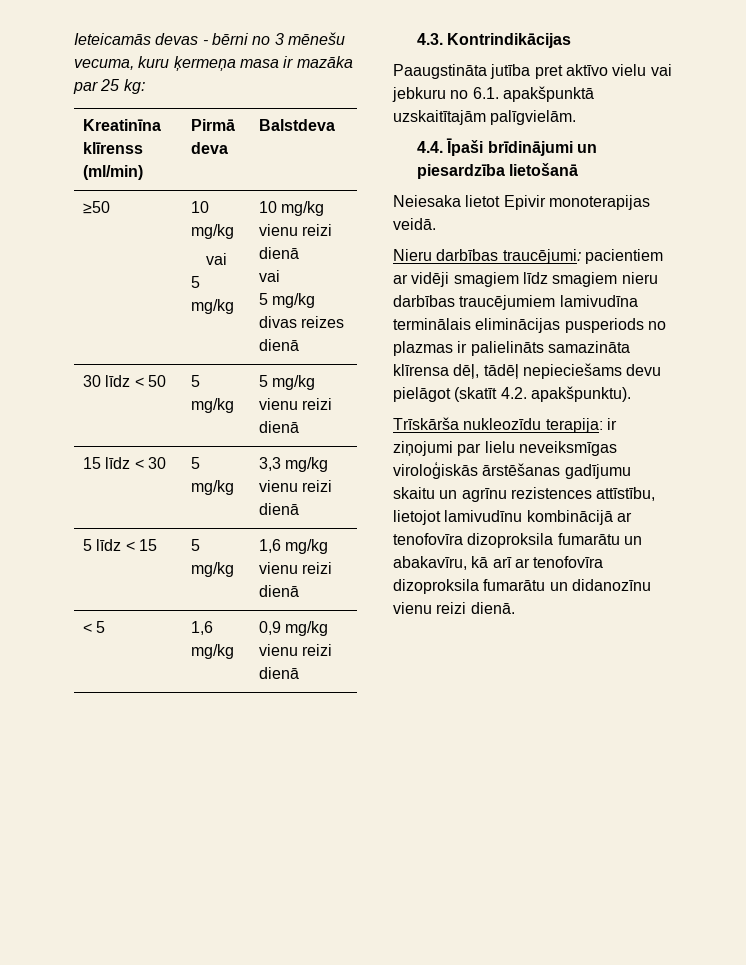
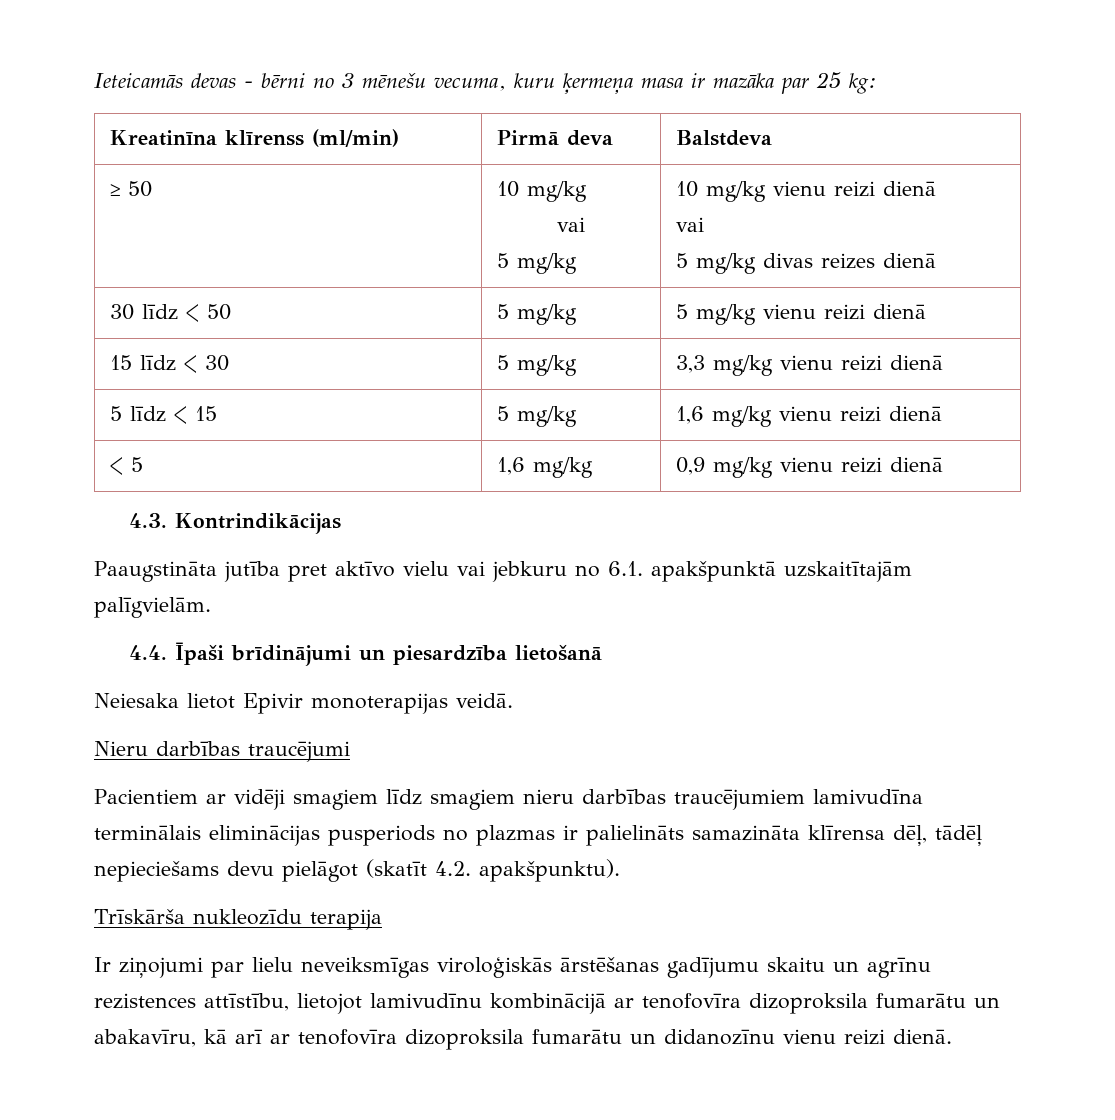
- ≥50 | 10 mg/kg
+ ≥ 50 | 10 mg/kg
- Nieru darbības traucējumi: pacientiem ar vidēji smagiem līdz smagiem nieru darbības traucējumiem lamivudīna terminālais eliminācijas pusperiods no plazmas ir palielināts samazināta klīrensa dēļ, tādēļ nepieciešams devu pielāgot (skatīt 4.2. apakšpunktu).
+ Nieru darbības traucējumi
+ Pacientiem ar vidēji smagiem līdz smagiem nieru darbības traucējumiem lamivudīna terminālais eliminācijas pusperiods no plazmas ir palielināts samazināta klīrensa dēļ, tādēļ nepieciešams devu pielāgot (skatīt 4.2. apakšpunktu).
- Trīskārša nukleozīdu terapija: ir ziņojumi par lielu neveiksmīgas viroloģiskās ārstēšanas gadījumu skaitu un agrīnu rezistences attīstību, lietojot lamivudīnu kombinācijā ar tenofovīra dizoproksila fumarātu un abakavīru, kā arī ar tenofovīra dizoproksila fumarātu un didanozīnu vienu reizi dienā.
+ Trīskārša nukleozīdu terapija
+ Ir ziņojumi par lielu neveiksmīgas viroloģiskās ārstēšanas gadījumu skaitu un agrīnu rezistences attīstību, lietojot lamivudīnu kombinācijā ar tenofovīra dizoproksila fumarātu un abakavīru, kā arī ar tenofovīra dizoproksila fumarātu un didanozīnu vienu reizi dienā.

